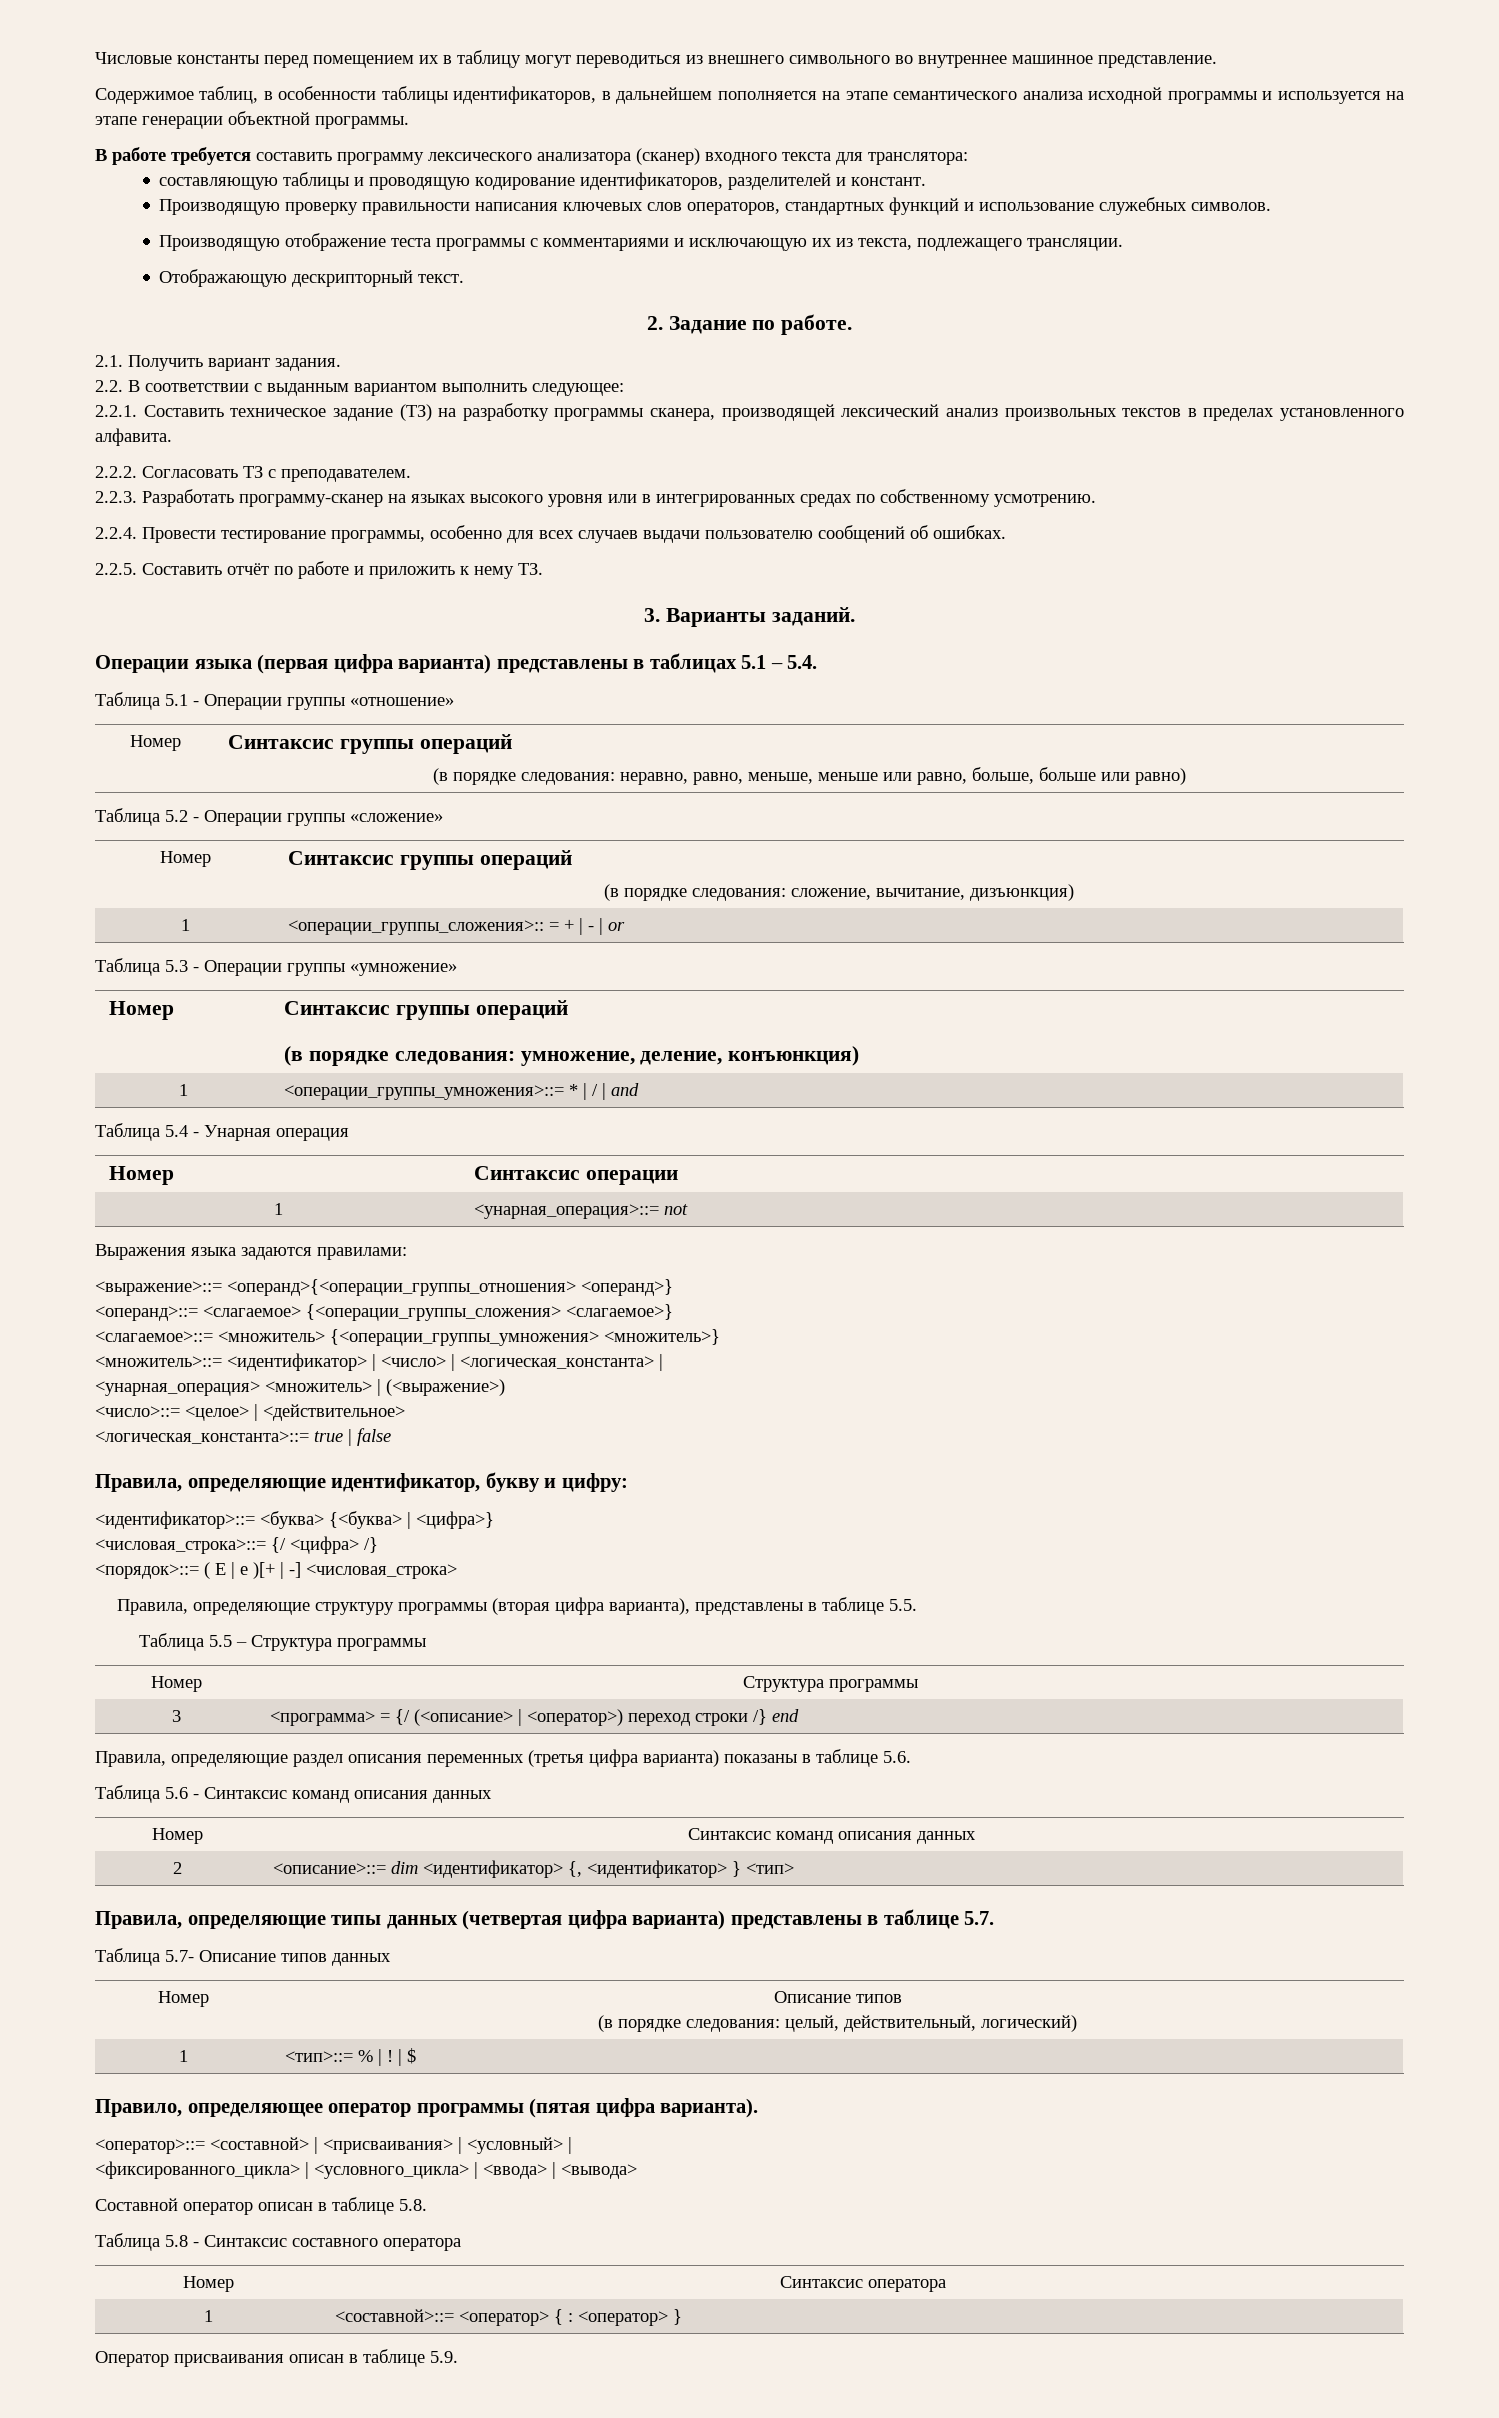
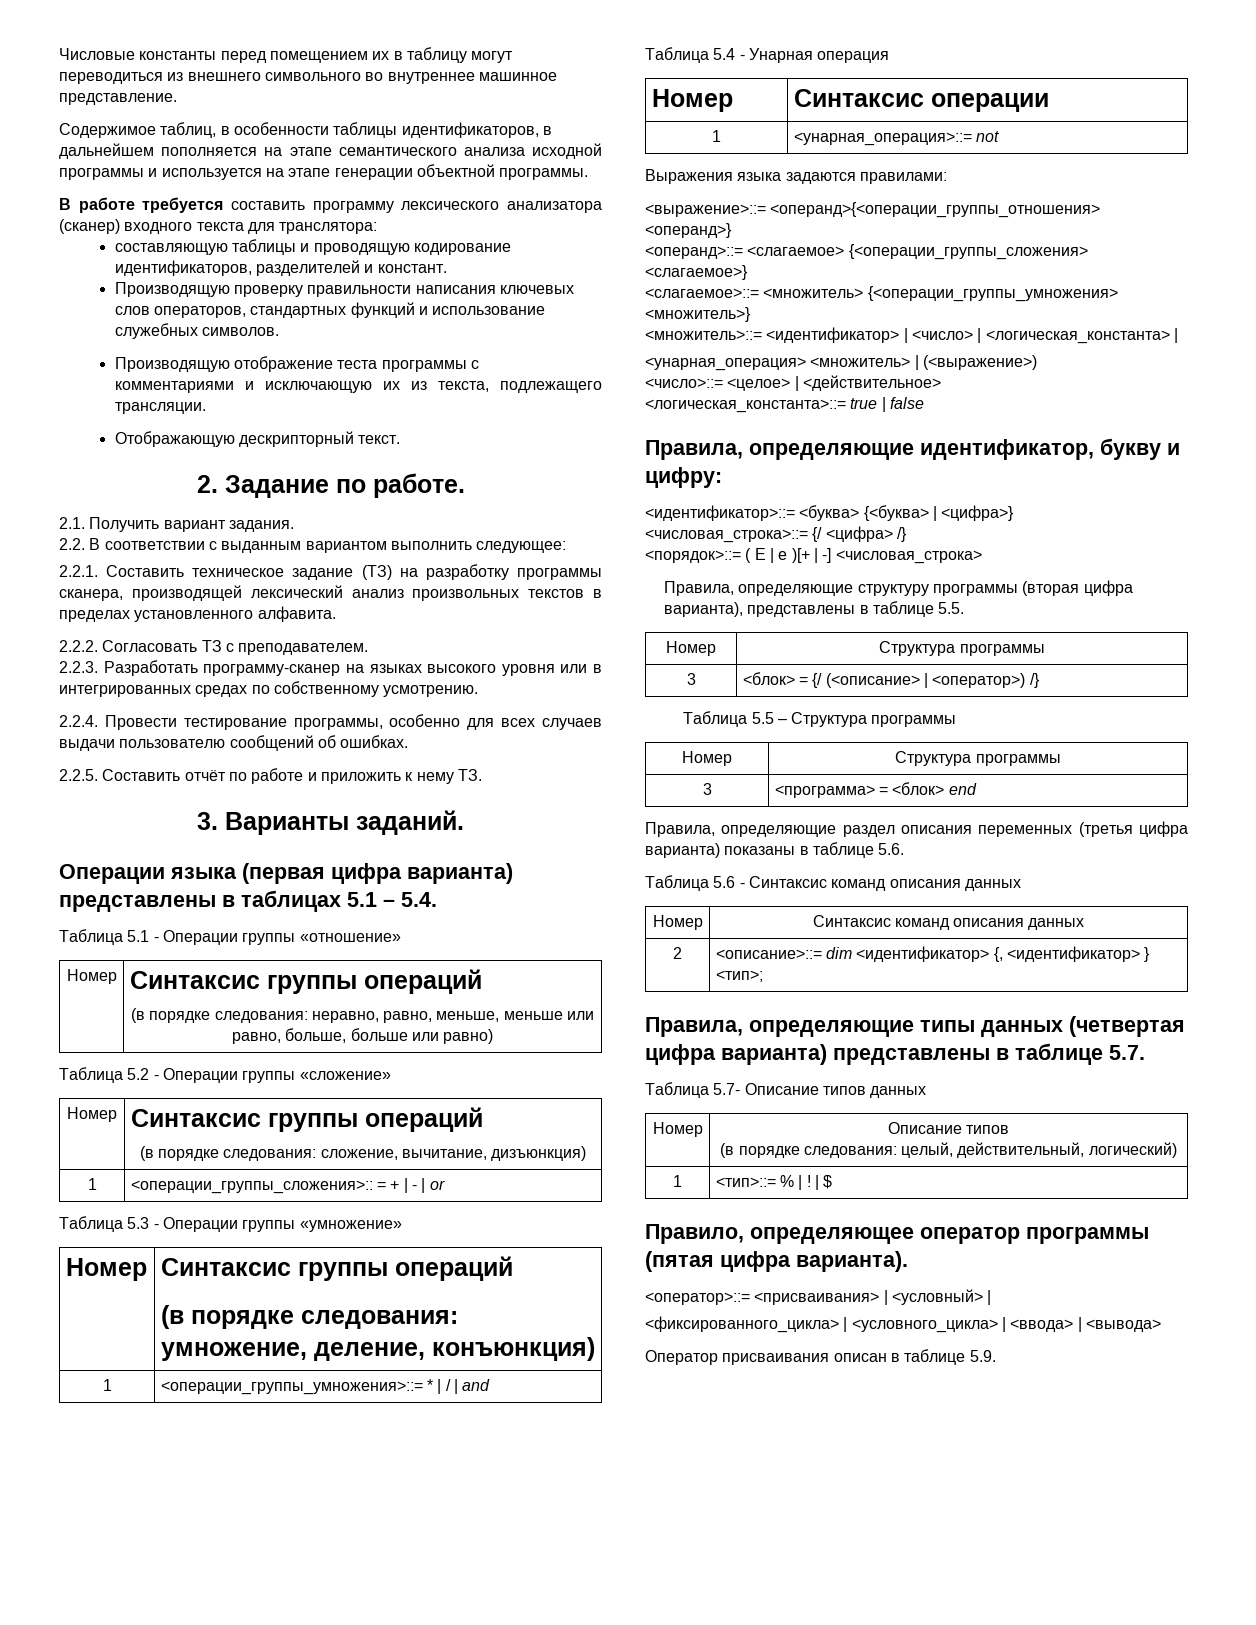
  Правила, определяющие структуру программы (вторая цифра варианта), представлены в таблице 5.5.
+ Номер | Структура программы
+ 3 | <блок> = {/ (<описание> | <оператор>) /}
- 3 | <программа> = {/ (<описание> | <оператор>) переход строки /} end
+ 3 | <программа> = <блок> end
- 2 | <описание>::= dim <идентификатор> {, <идентификатор> } <тип>
+ 2 | <описание>::= dim <идентификатор> {, <идентификатор> } <тип>;
- <оператор>::= <составной> | <присваивания> | <условный> |
+ <оператор>::= <присваивания> | <условный> |
- Составной оператор описан в таблице 5.8.
- Таблица 5.8 - Синтаксис составного оператора
- Номер | Синтаксис оператора
- 1 | <составной>::= <оператор> { : <оператор> }

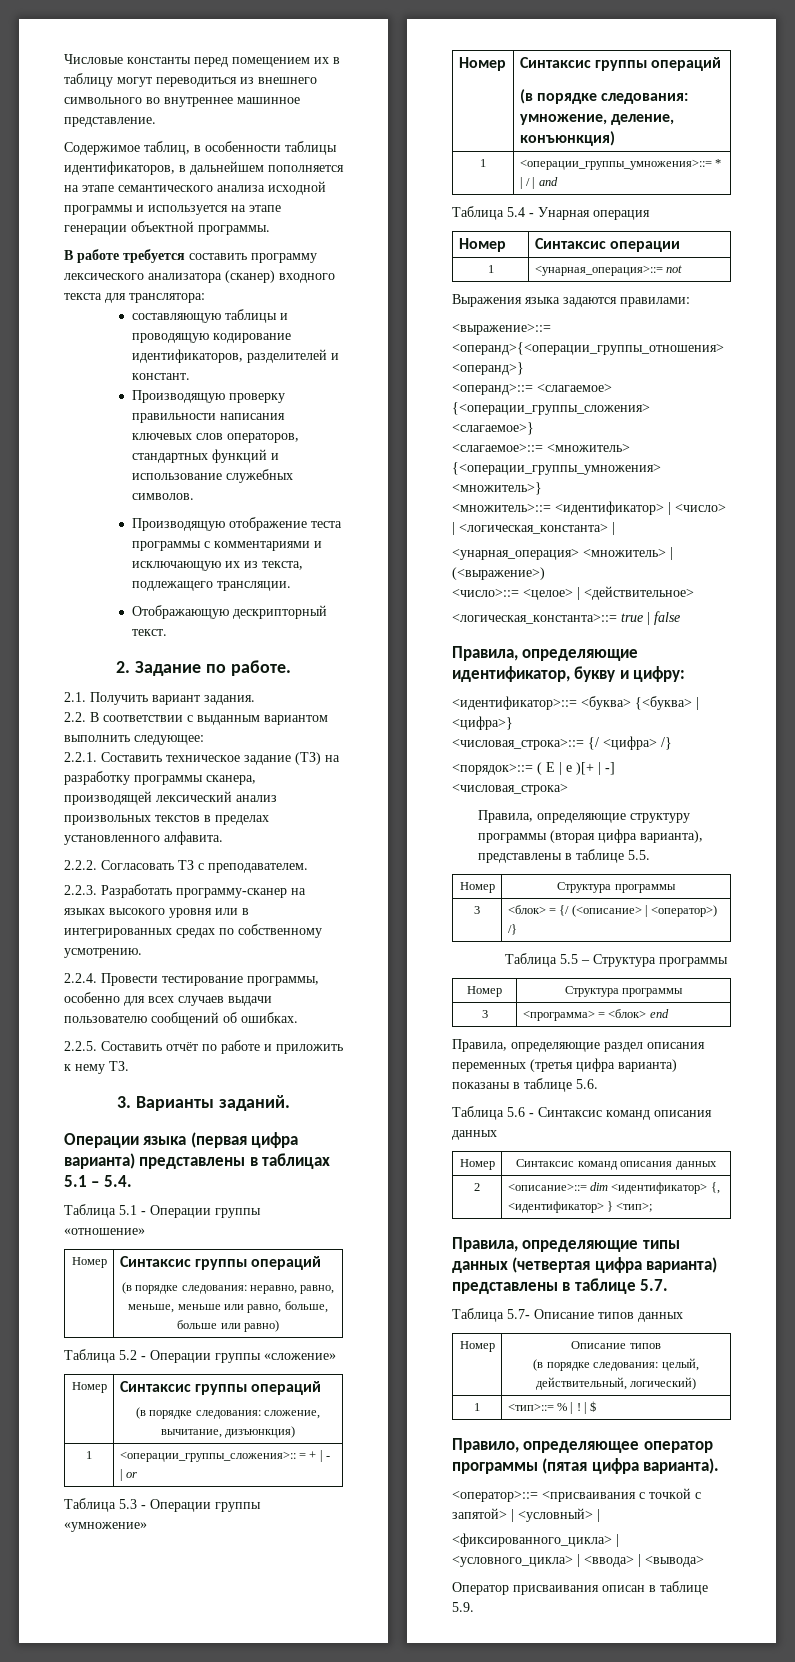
- <оператор>::= <присваивания> | <условный> |
+ <оператор>::= <присваивания с точкой с запятой> | <условный> |

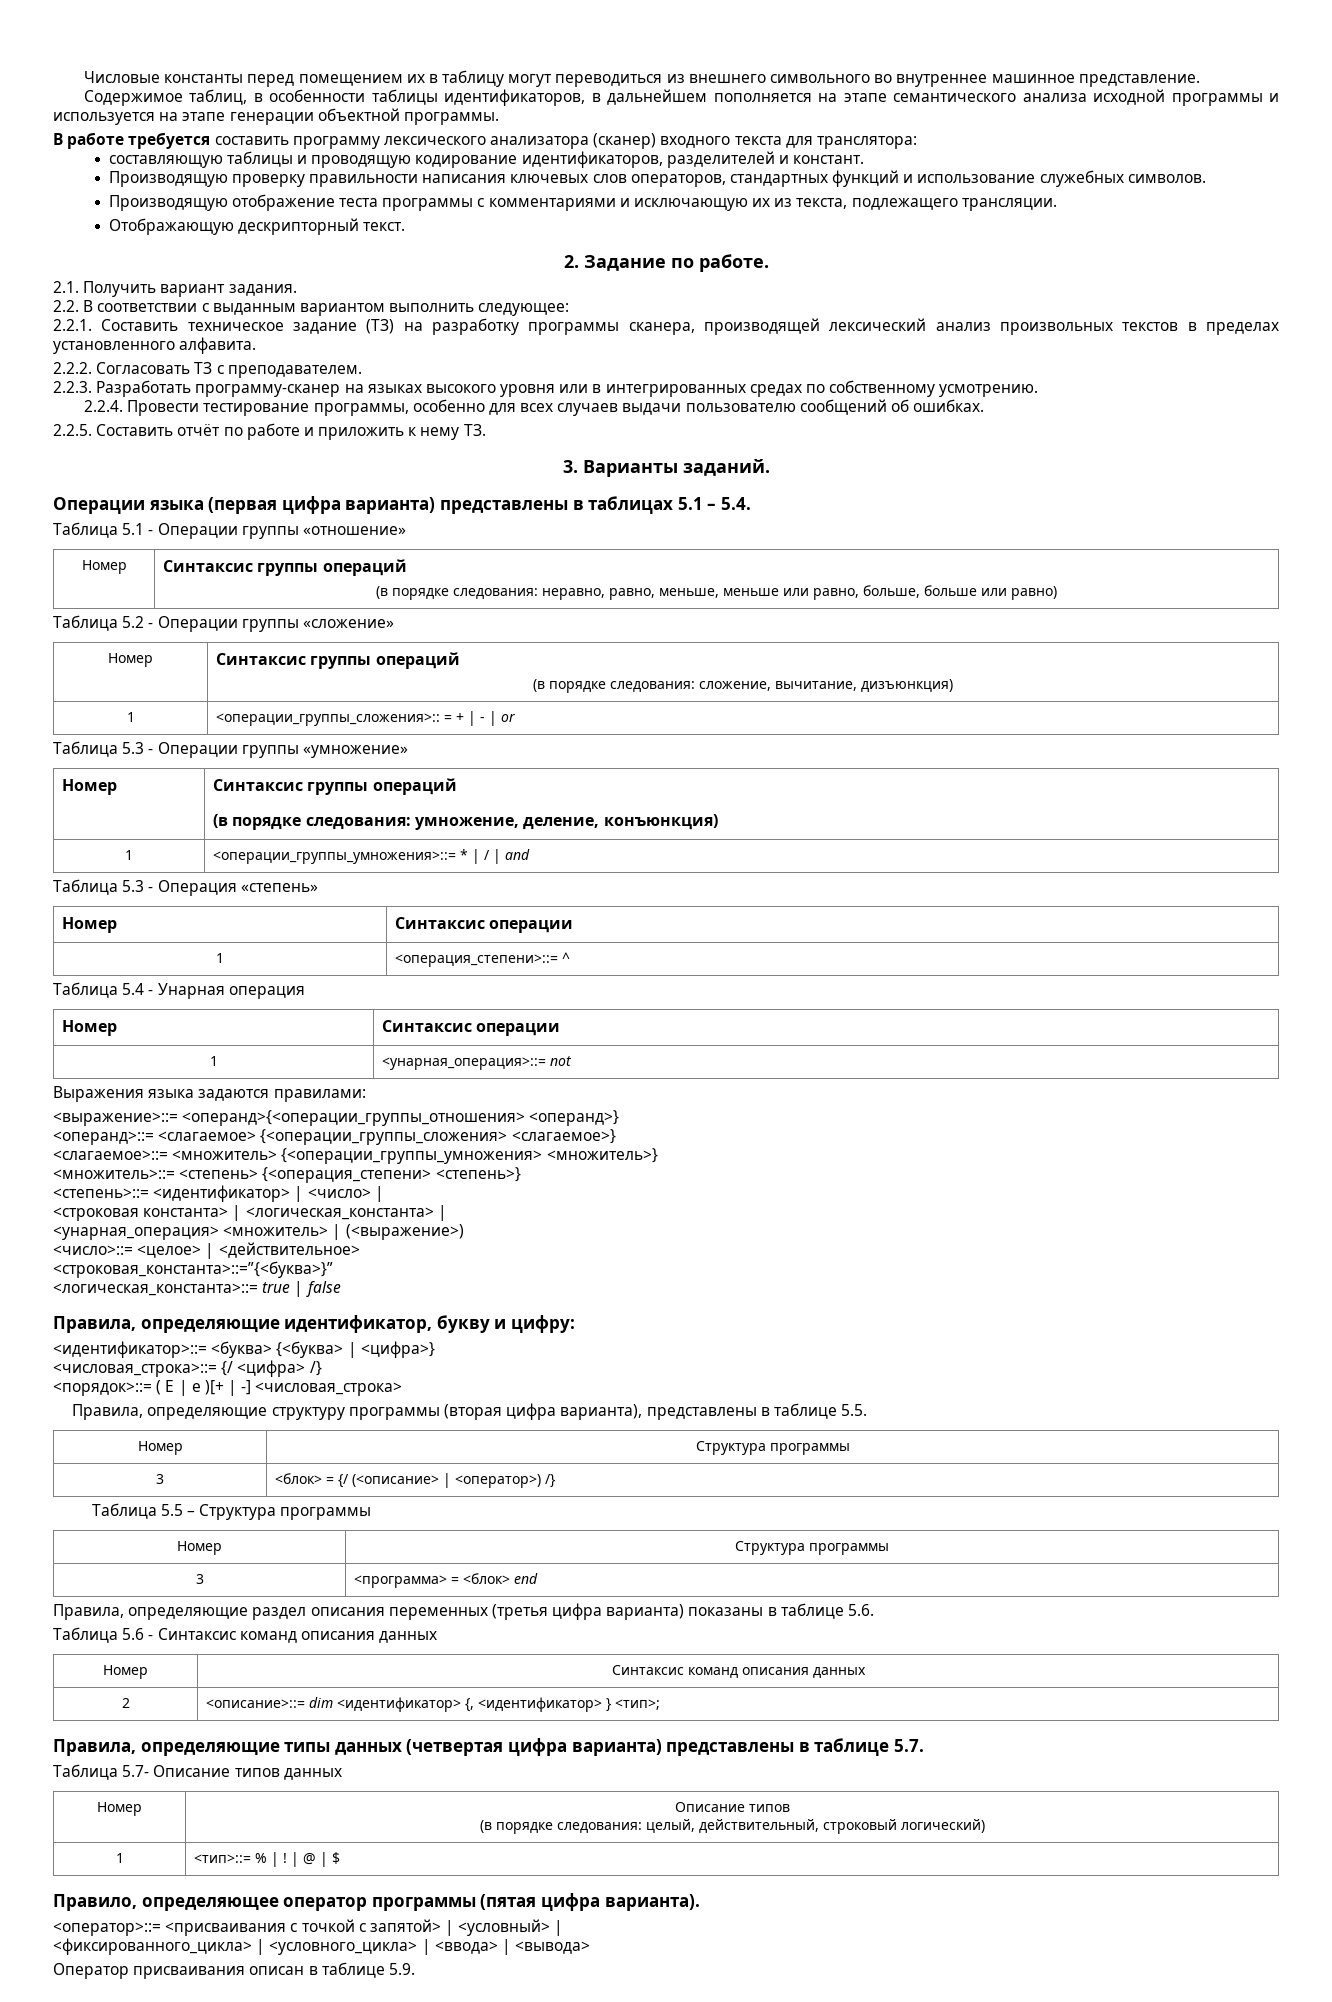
+ Таблица 5.3 - Операция «степень»
+ Номер | Синтаксис операции
+ 1 | <операция_степени>::= ^
- <множитель>::= <идентификатор> | <число> | <логическая_константа> |
+ <множитель>::= <степень> {<операция_степени> <степень>}
+ <степень>::= <идентификатор> | <число> |
+ <строковая константа> | <логическая_константа> |
+ <строковая_константа>::=”{<буква>}”
  Номер | Описание типов
- (в порядке следования: целый, действительный, логический)
+ (в порядке следования: целый, действительный, строковый логический)
- 1 | <тип>::= % | ! | $
+ 1 | <тип>::= % | ! | @ | $

